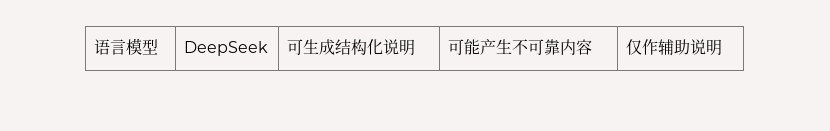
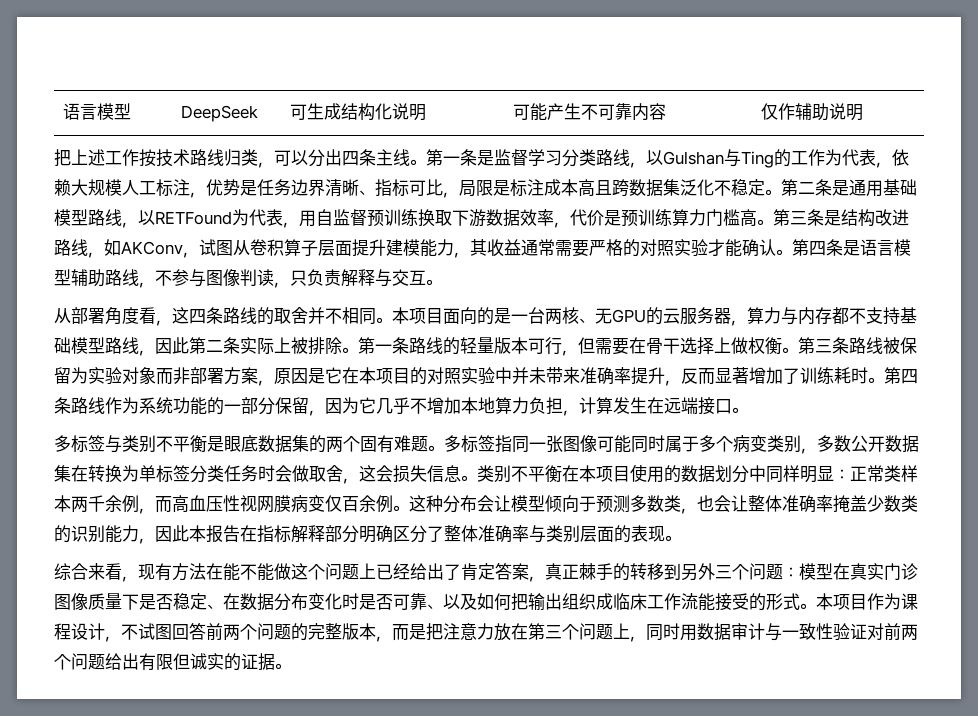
+ 把上述工作按技术路线归类，可以分出四条主线。第一条是监督学习分类路线，以Gulshan与Ting的工作为代表，依赖大规模人工标注，优势是任务边界清晰、指标可比，局限是标注成本高且跨数据集泛化不稳定。第二条是通用基础模型路线，以RETFound为代表，用自监督预训练换取下游数据效率，代价是预训练算力门槛高。第三条是结构改进路线，如AKConv，试图从卷积算子层面提升建模能力，其收益通常需要严格的对照实验才能确认。第四条是语言模型辅助路线，不参与图像判读，只负责解释与交互。
+ 从部署角度看，这四条路线的取舍并不相同。本项目面向的是一台两核、无GPU的云服务器，算力与内存都不支持基础模型路线，因此第二条实际上被排除。第一条路线的轻量版本可行，但需要在骨干选择上做权衡。第三条路线被保留为实验对象而非部署方案，原因是它在本项目的对照实验中并未带来准确率提升，反而显著增加了训练耗时。第四条路线作为系统功能的一部分保留，因为它几乎不增加本地算力负担，计算发生在远端接口。
+ 多标签与类别不平衡是眼底数据集的两个固有难题。多标签指同一张图像可能同时属于多个病变类别，多数公开数据集在转换为单标签分类任务时会做取舍，这会损失信息。类别不平衡在本项目使用的数据划分中同样明显：正常类样本两千余例，而高血压性视网膜病变仅百余例。这种分布会让模型倾向于预测多数类，也会让整体准确率掩盖少数类的识别能力，因此本报告在指标解释部分明确区分了整体准确率与类别层面的表现。
+ 综合来看，现有方法在能不能做这个问题上已经给出了肯定答案，真正棘手的转移到另外三个问题：模型在真实门诊图像质量下是否稳定、在数据分布变化时是否可靠、以及如何把输出组织成临床工作流能接受的形式。本项目作为课程设计，不试图回答前两个问题的完整版本，而是把注意力放在第三个问题上，同时用数据审计与一致性验证对前两个问题给出有限但诚实的证据。

